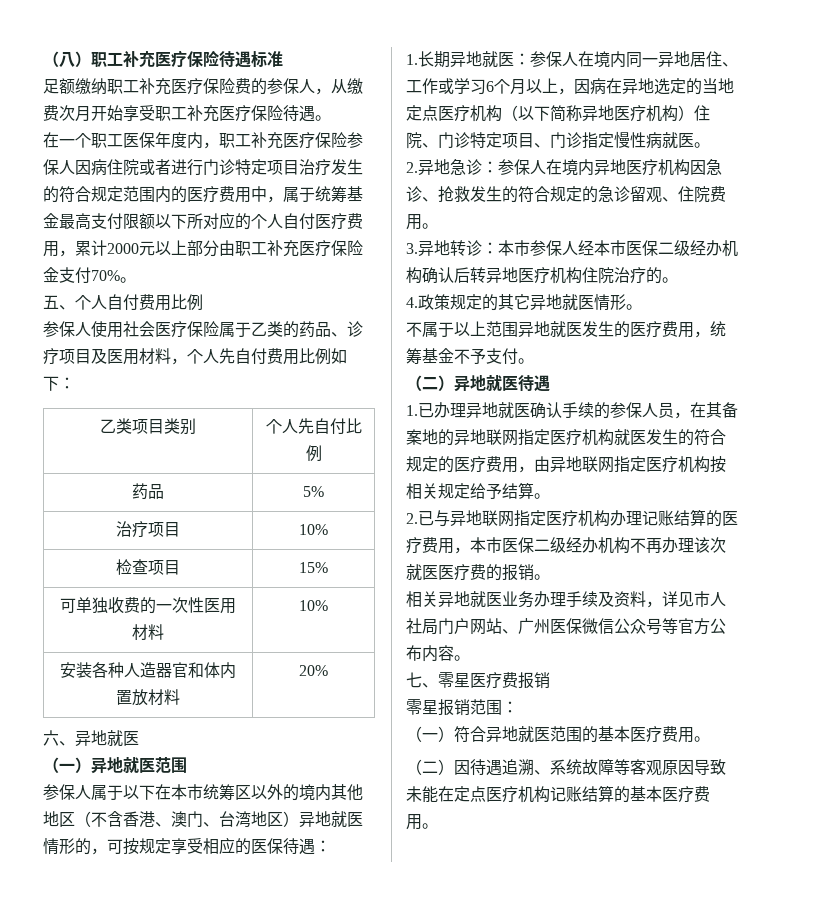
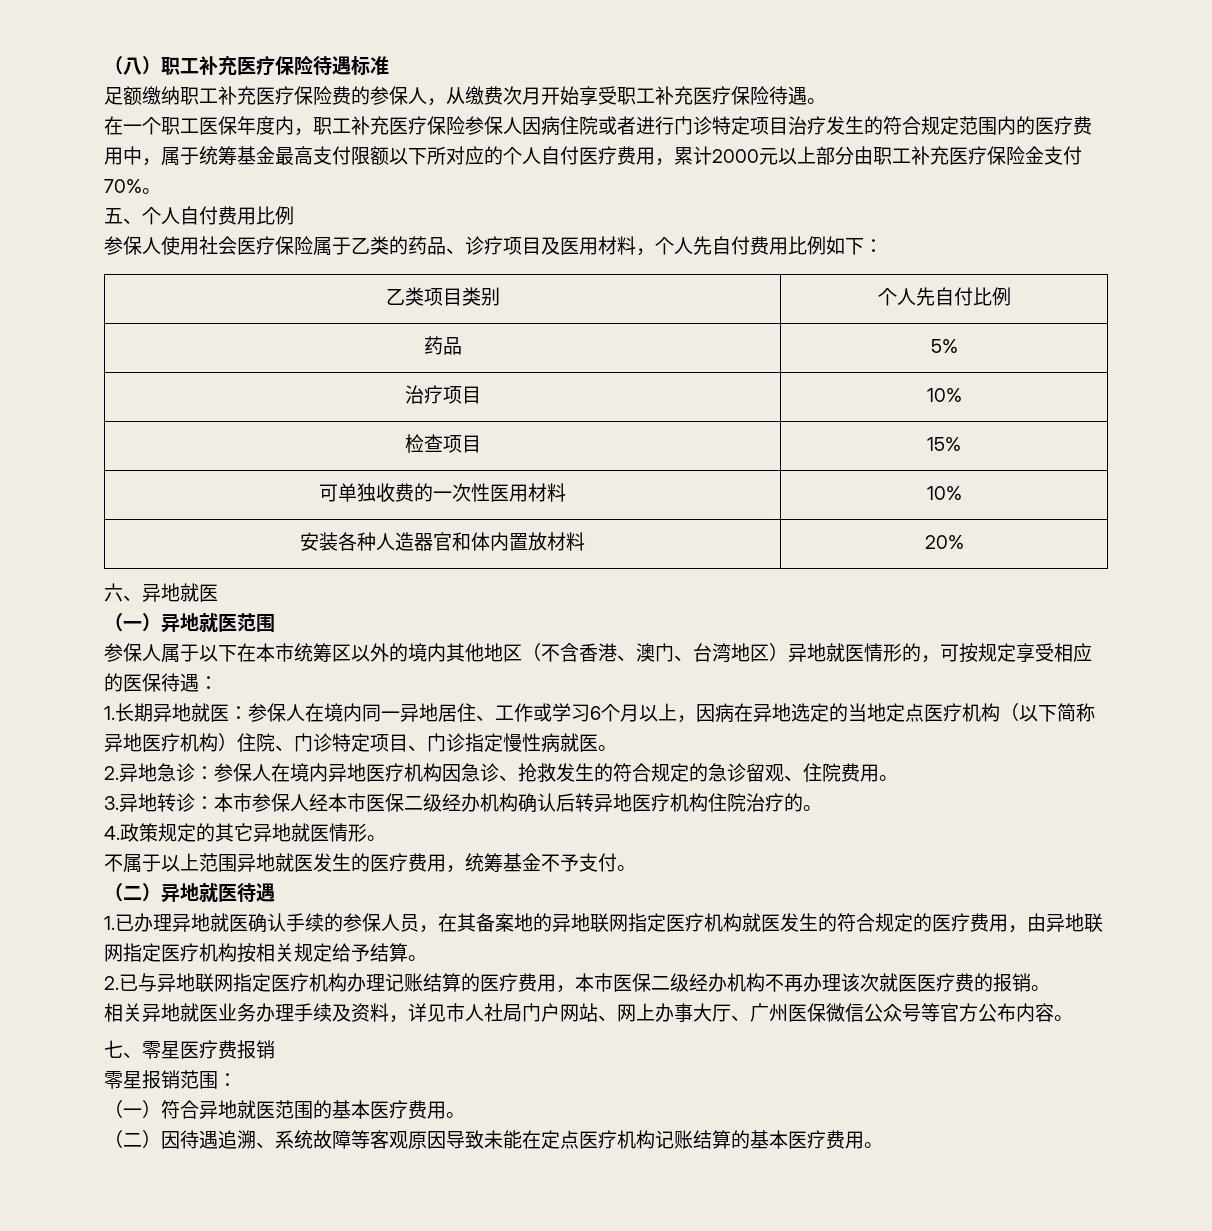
- 相关异地就医业务办理手续及资料，详见市人社局门户网站、广州医保微信公众号等官方公布内容。
+ 相关异地就医业务办理手续及资料，详见市人社局门户网站、网上办事大厅、广州医保微信公众号等官方公布内容。

